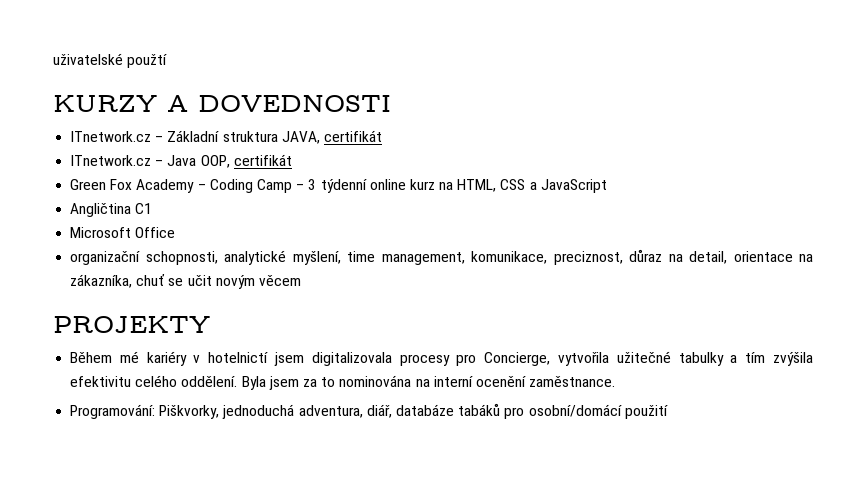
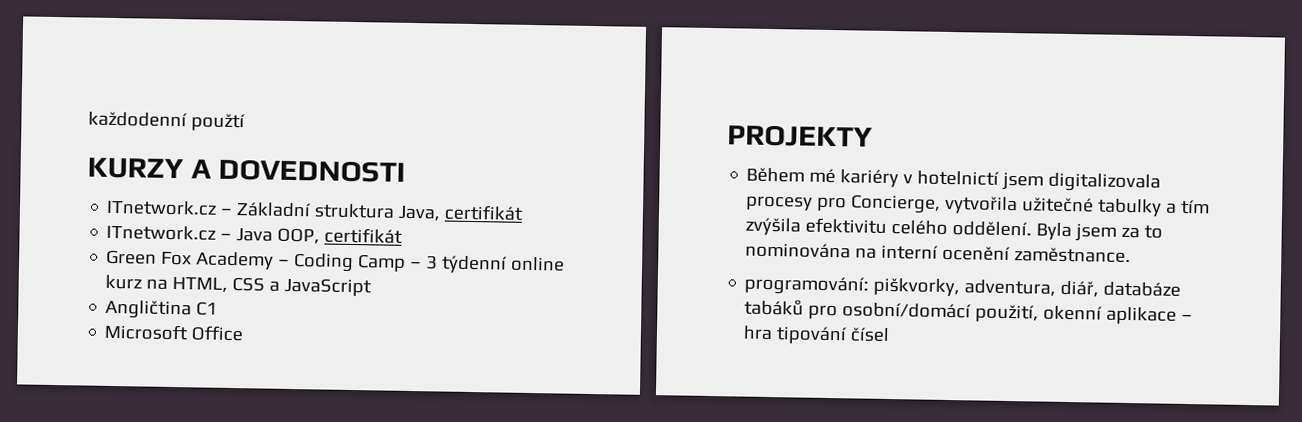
- uživatelské použtí
+ každodenní použtí
- ITnetwork.cz – Základní struktura JAVA, certifikát
+ ITnetwork.cz – Základní struktura Java, certifikát
- organizační schopnosti, analytické myšlení, time management, komunikace, preciznost, důraz na detail, orientace na zákazníka, chuť se učit novým věcem
- Programování: Piškvorky, jednoduchá adventura, diář, databáze tabáků pro osobní/domácí použití
+ programování: piškvorky, adventura, diář, databáze tabáků pro osobní/domácí použití, okenní aplikace – hra tipování čísel

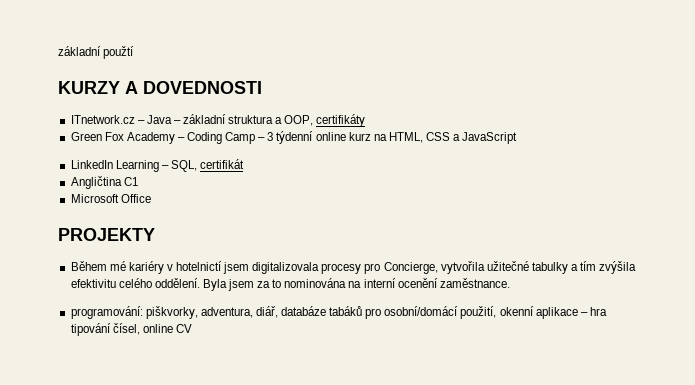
- každodenní použtí
+ základní použtí
- ITnetwork.cz – Základní struktura Java, certifikát
- ITnetwork.cz – Java OOP, certifikát
+ ITnetwork.cz – Java – základní struktura a OOP, certifikáty
+ LinkedIn Learning – SQL, certifikát
- programování: piškvorky, adventura, diář, databáze tabáků pro osobní/domácí použití, okenní aplikace – hra tipování čísel
+ programování: piškvorky, adventura, diář, databáze tabáků pro osobní/domácí použití, okenní aplikace – hra tipování čísel, online CV

